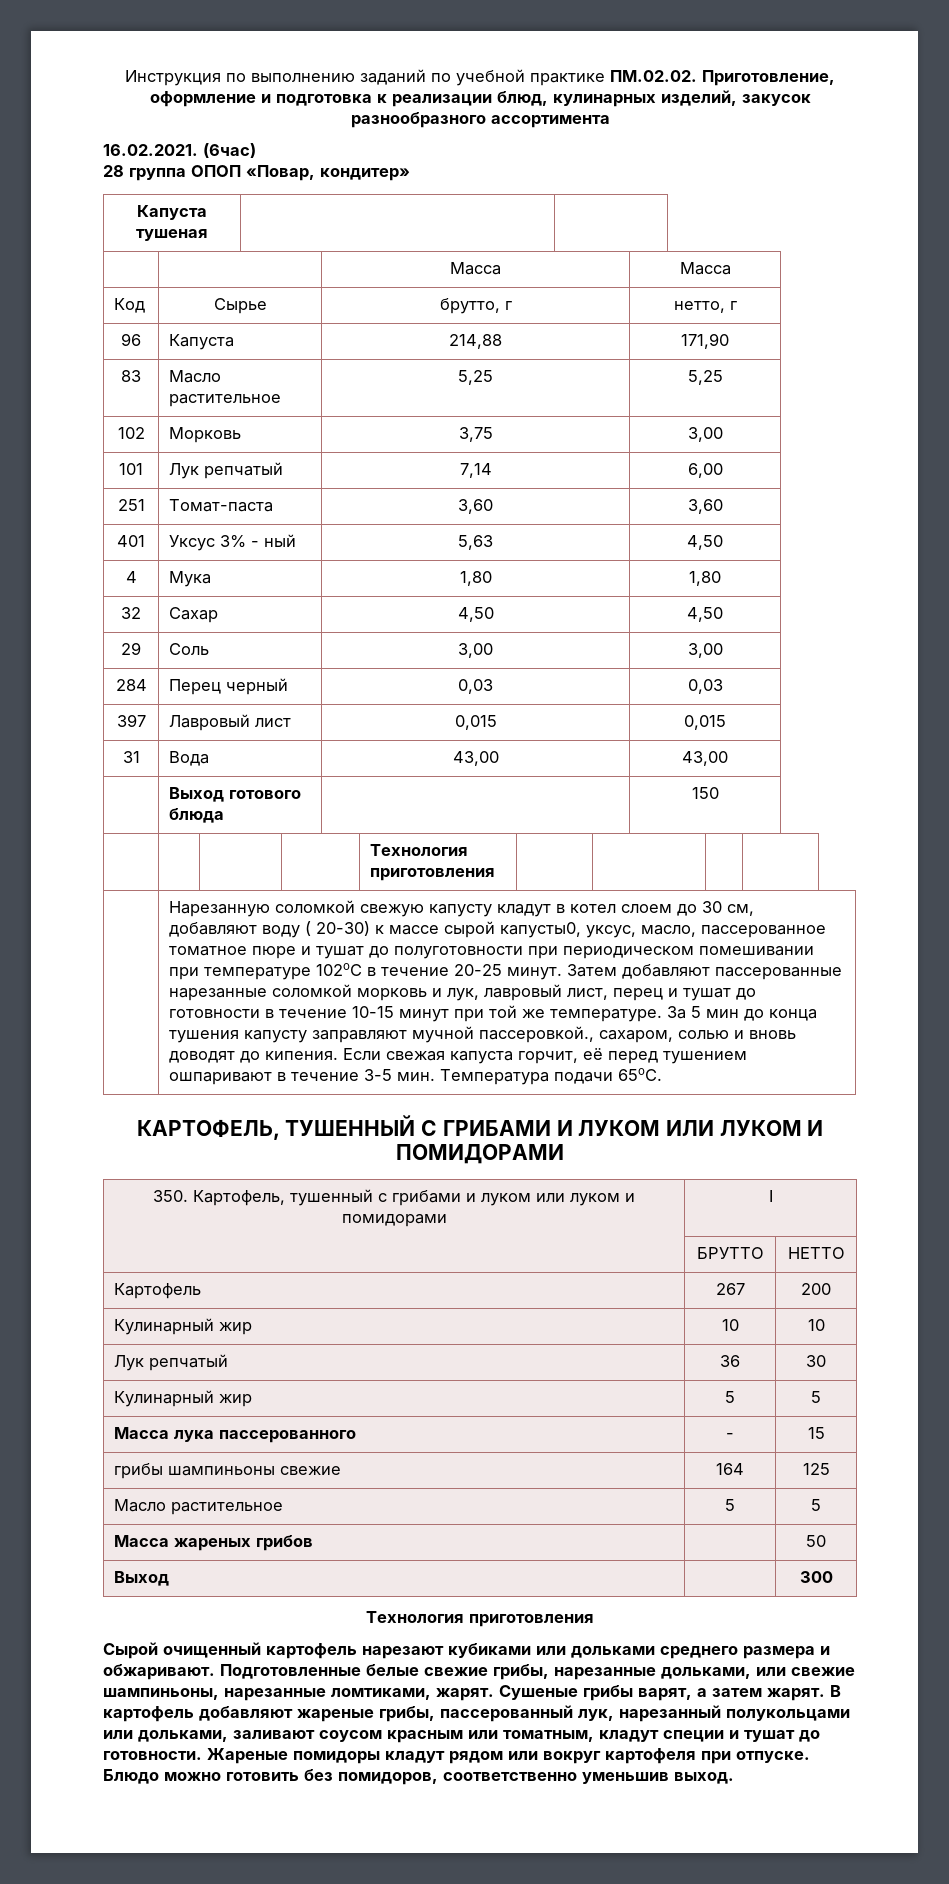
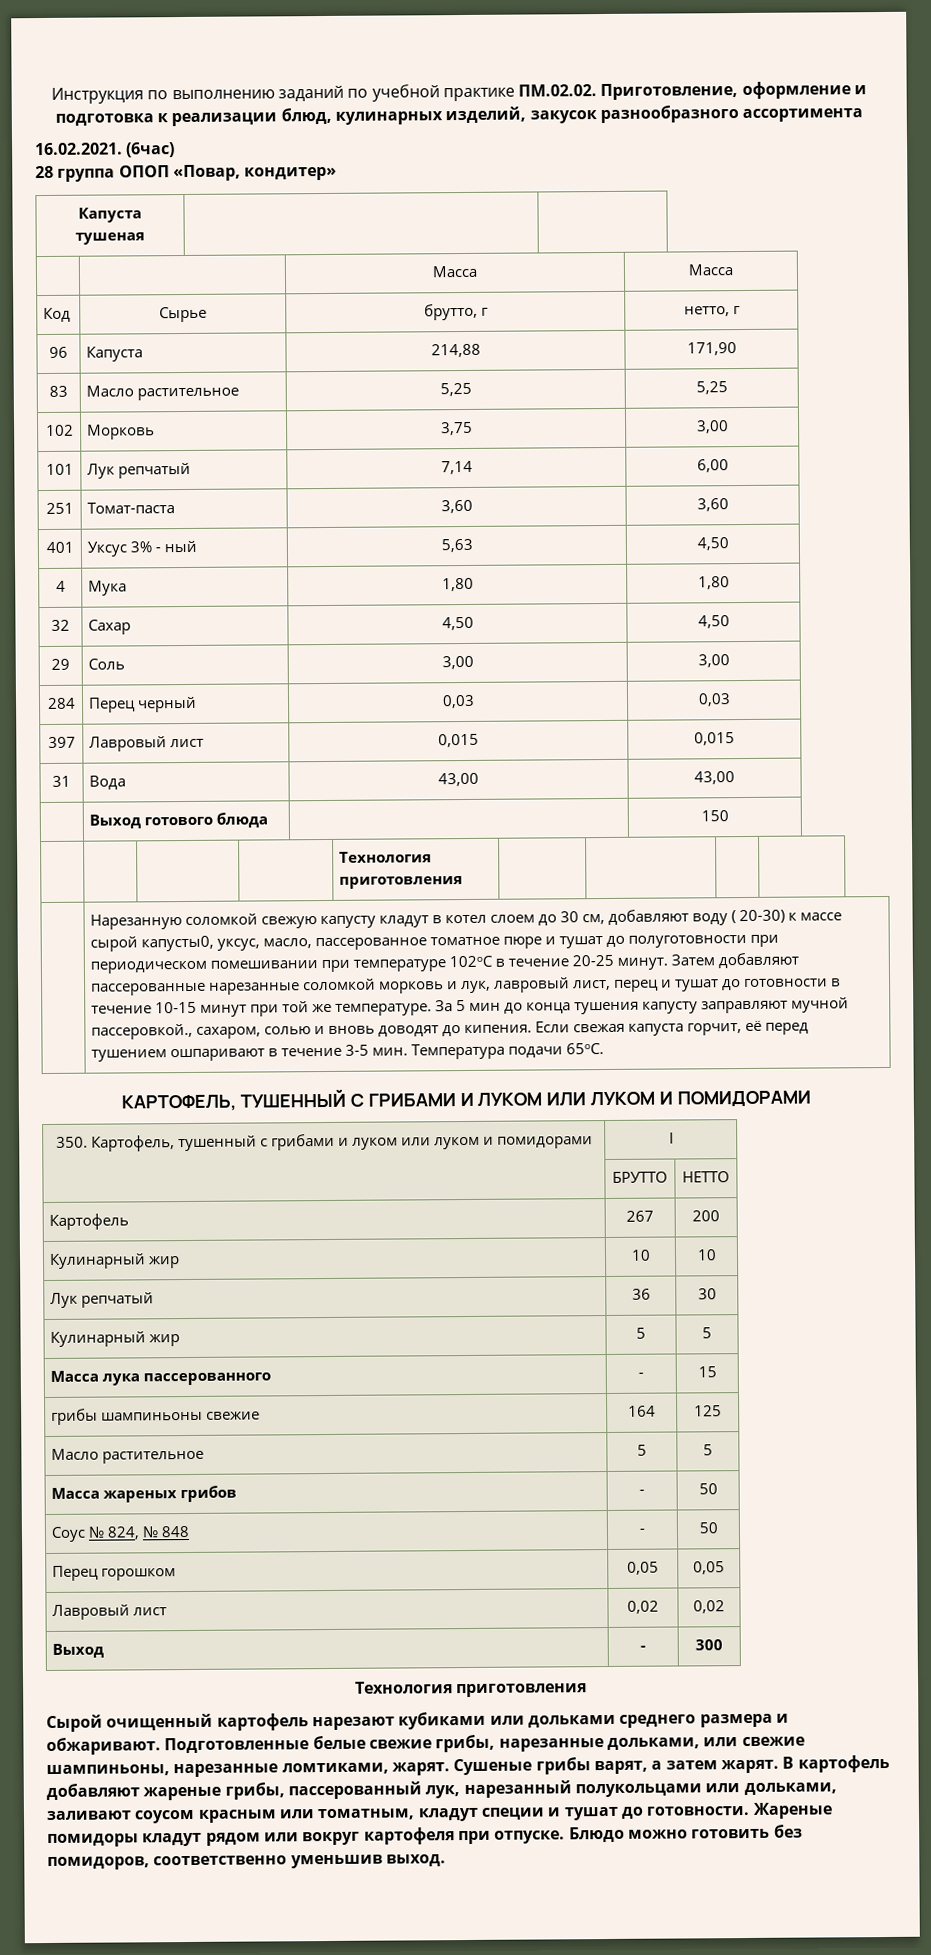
- Масса жареных грибов | | 50
+ Масса жареных грибов | - | 50
+ Соус № 824, № 848 | - | 50
+ Перец горошком | 0,05 | 0,05
+ Лавровый лист | 0,02 | 0,02
- Выход | | 300
+ Выход | - | 300

